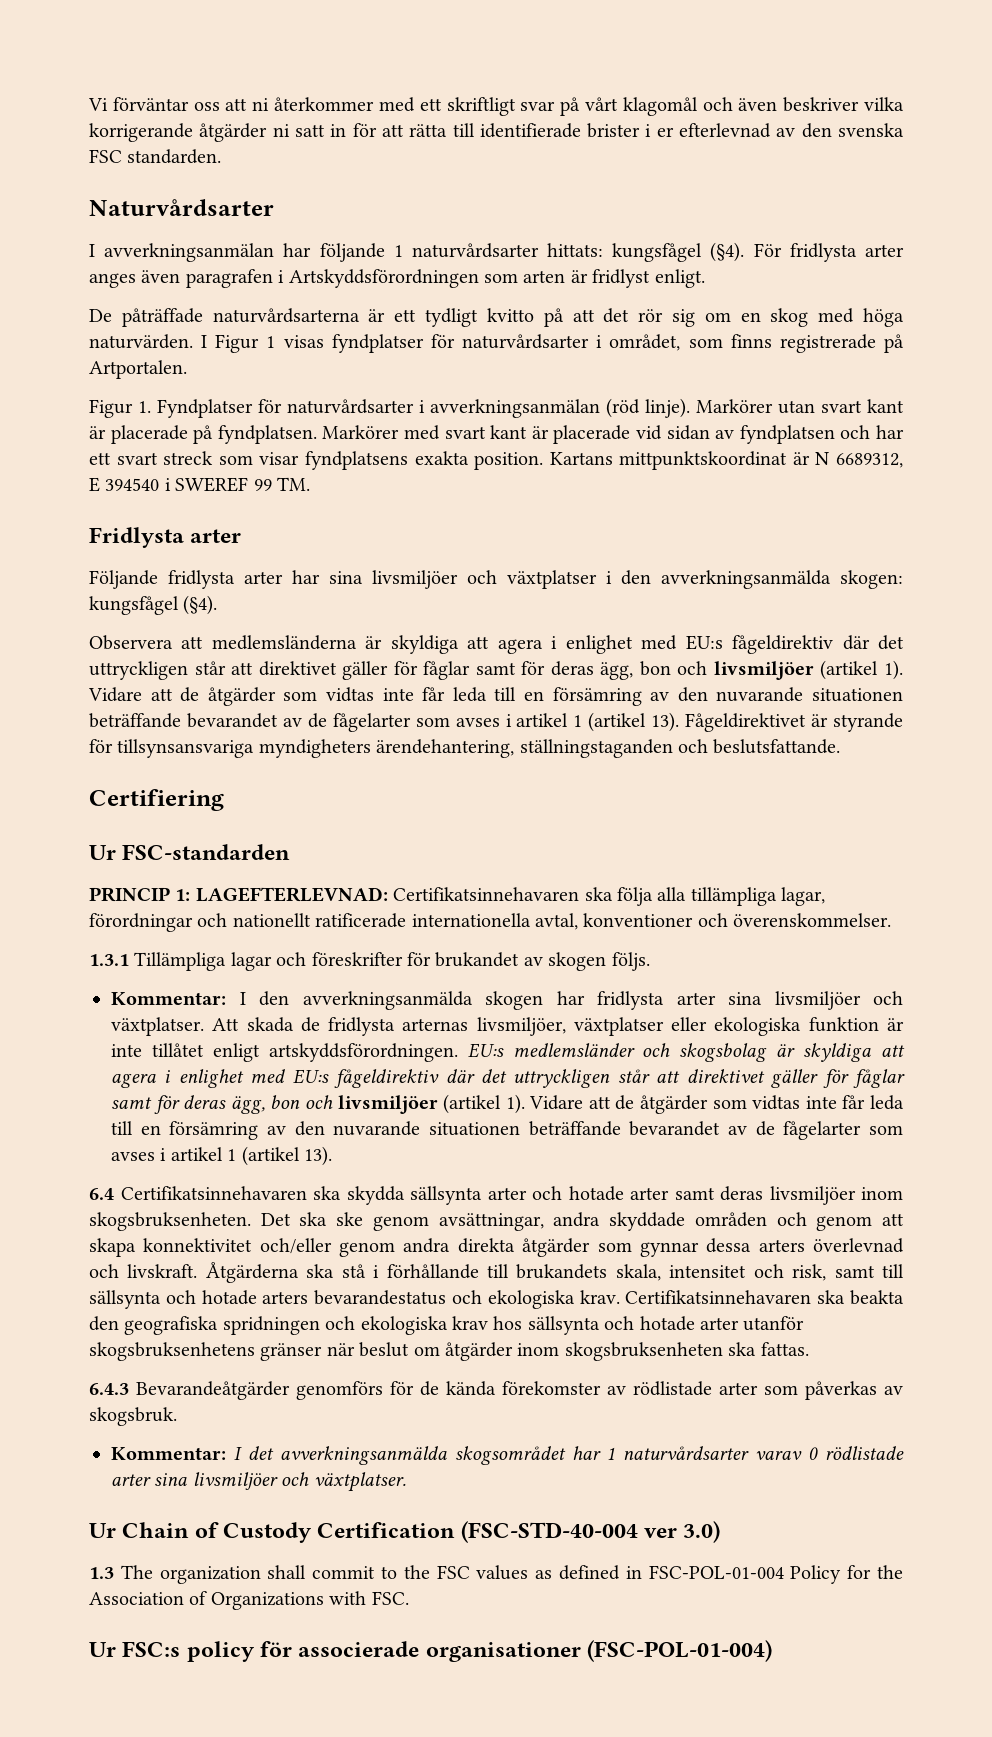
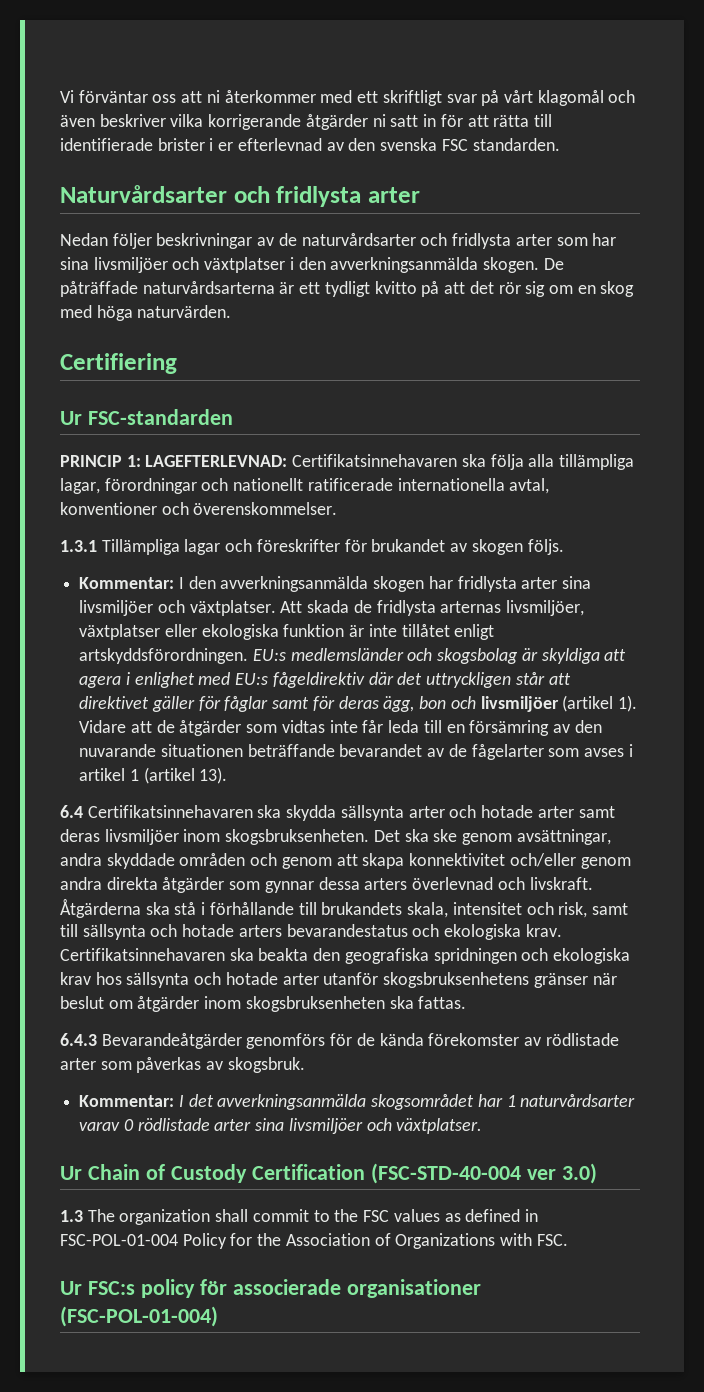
- Naturvårdsarter
- I avverkningsanmälan har följande 1 naturvårdsarter hittats: kungsfågel (§4). För fridlysta arter anges även paragrafen i Artskyddsförordningen som arten är fridlyst enligt.
- De påträffade naturvårdsarterna är ett tydligt kvitto på att det rör sig om en skog med höga naturvärden. I Figur 1 visas fyndplatser för naturvårdsarter i området, som finns registrerade på Artportalen.
- Figur 1. Fyndplatser för naturvårdsarter i avverkningsanmälan (röd linje). Markörer utan svart kant är placerade på fyndplatsen. Markörer med svart kant är placerade vid sidan av fyndplatsen och har ett svart streck som visar fyndplatsens exakta position. Kartans mittpunktskoordinat är N 6689312, E 394540 i SWEREF 99 TM.
- Fridlysta arter
- Följande fridlysta arter har sina livsmiljöer och växtplatser i den avverkningsanmälda skogen: kungsfågel (§4).
- Observera att medlemsländerna är skyldiga att agera i enlighet med EU:s fågeldirektiv där det uttryckligen står att direktivet gäller för fåglar samt för deras ägg, bon och livsmiljöer (artikel 1). Vidare att de åtgärder som vidtas inte får leda till en försämring av den nuvarande situationen beträffande bevarandet av de fågelarter som avses i artikel 1 (artikel 13). Fågeldirektivet är styrande för tillsynsansvariga myndigheters ärendehantering, ställningstaganden och beslutsfattande.
+ Naturvårdsarter och fridlysta arter
+ Nedan följer beskrivningar av de naturvårdsarter och fridlysta arter som har sina livsmiljöer och växtplatser i den avverkningsanmälda skogen. De påträffade naturvårdsarterna är ett tydligt kvitto på att det rör sig om en skog med höga naturvärden.

